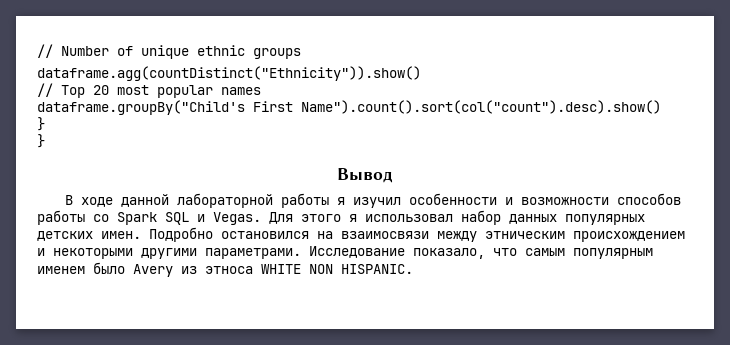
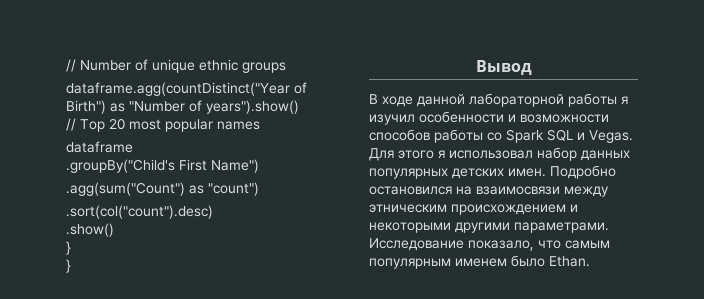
- dataframe.agg(countDistinct("Ethnicity")).show()
+ dataframe.agg(countDistinct("Year of Birth") as "Number of years").show()
- dataframe.groupBy("Child's First Name").count().sort(col("count").desc).show()
+ dataframe
+ .groupBy("Child's First Name")
+ .agg(sum("Count") as "count")
+ .sort(col("count").desc)
+ .show()
- Исследование показало, что самым популярным именем было Avery из этноса WHITE NON HISPANIC.
+ Исследование показало, что самым популярным именем было Ethan.

